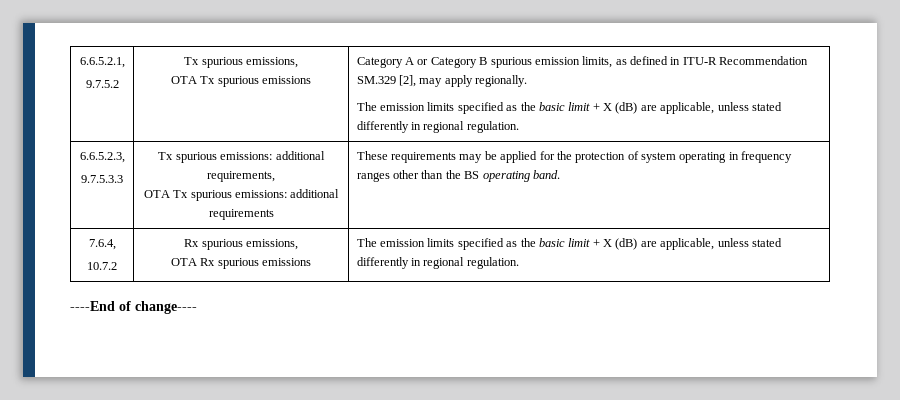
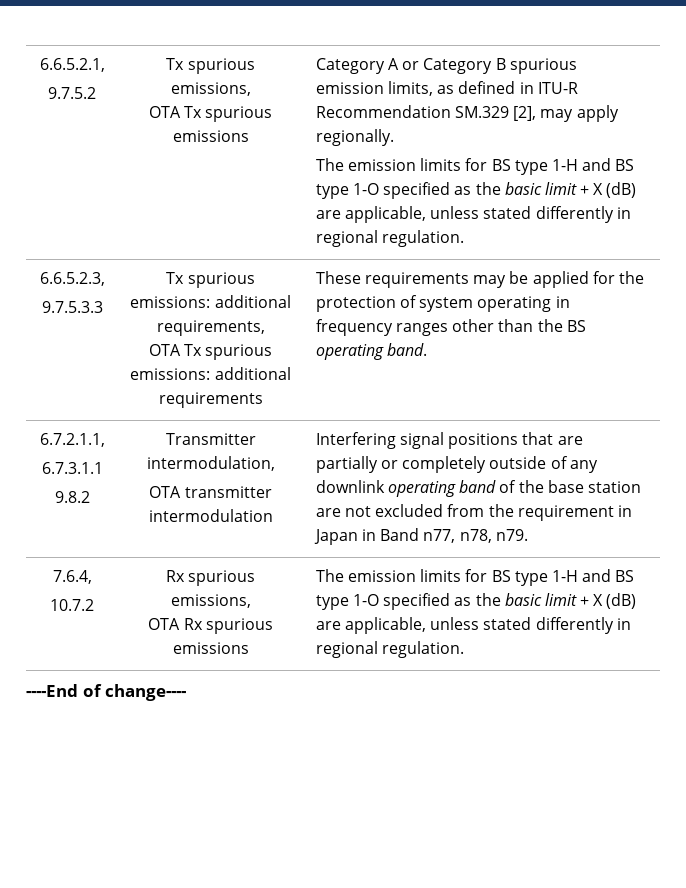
  Category A or Category B spurious emission limits, as defined in ITU-R Recommendation SM.329 [2], may apply regionally.
- The emission limits specified as the basic limit + X (dB) are applicable, unless stated differently in regional regulation.
+ The emission limits for BS type 1-H and BS type 1-O specified as the basic limit + X (dB) are applicable, unless stated differently in regional regulation.
+ 6.7.2.1.1,
+ 6.7.3.1.1
+ 9.8.2 | Transmitter intermodulation,
+ OTA transmitter intermodulation | Interfering signal positions that are partially or completely outside of any downlink operating band of the base station are not excluded from the requirement in Japan in Band n77, n78, n79.
  7.6.4,
  10.7.2 | Rx spurious emissions,
- OTA Rx spurious emissions | The emission limits specified as the basic limit + X (dB) are applicable, unless stated differently in regional regulation.
+ OTA Rx spurious emissions | The emission limits for BS type 1-H and BS type 1-O specified as the basic limit + X (dB) are applicable, unless stated differently in regional regulation.

